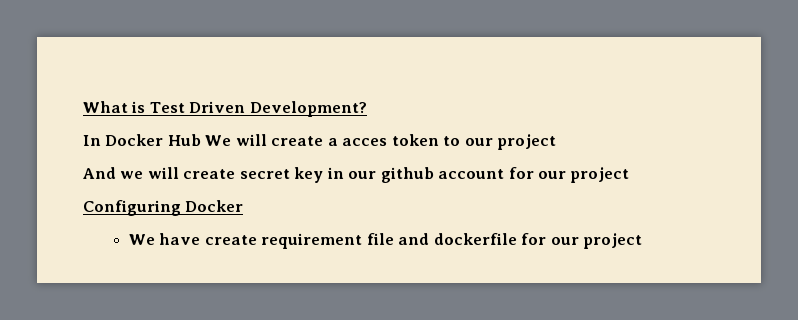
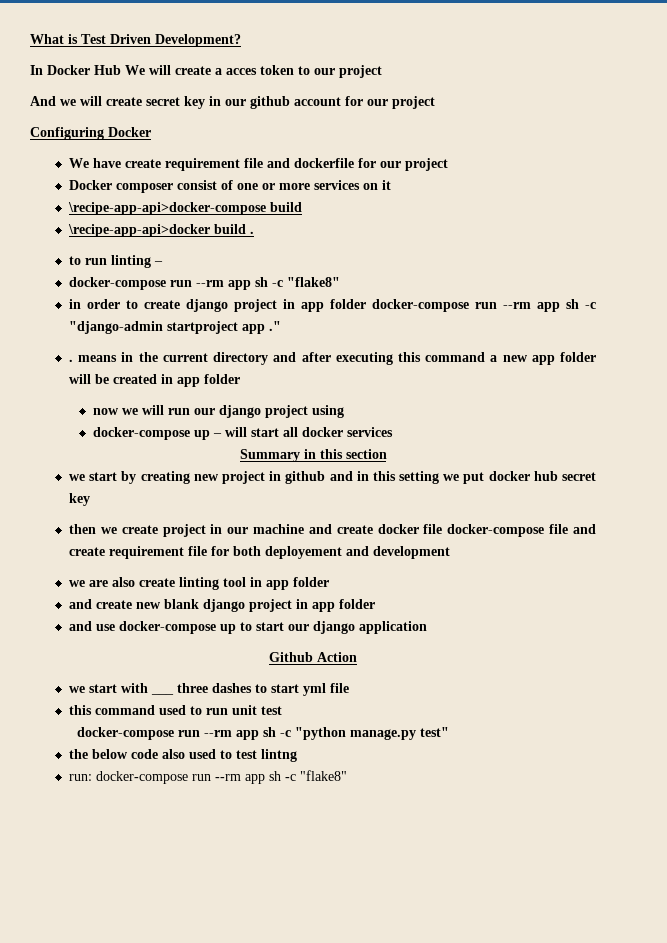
+ Docker composer consist of one or more services on it
+ \recipe-app-api>docker-compose build
+ \recipe-app-api>docker build .
+ to run linting –
+ docker-compose run --rm app sh -c "flake8"
+ in order to create django project in app folder docker-compose run --rm app sh -c "django-admin startproject app ."
+ . means in the current directory and after executing this command a new app folder will be created in app folder
+ now we will run our django project using
+ docker-compose up – will start all docker services
+ Summary in this section
+ we start by creating new project in github and in this setting we put docker hub secret key
+ then we create project in our machine and create docker file docker-compose file and create requirement file for both deployement and development
+ we are also create linting tool in app folder
+ and create new blank django project in app folder
+ and use docker-compose up to start our django application
+ Github Action
+ we start with ___ three dashes to start yml file
+ this command used to run unit test
+ docker-compose run --rm app sh -c "python manage.py test"
+ the below code also used to test lintng
+ run: docker-compose run --rm app sh -c "flake8"

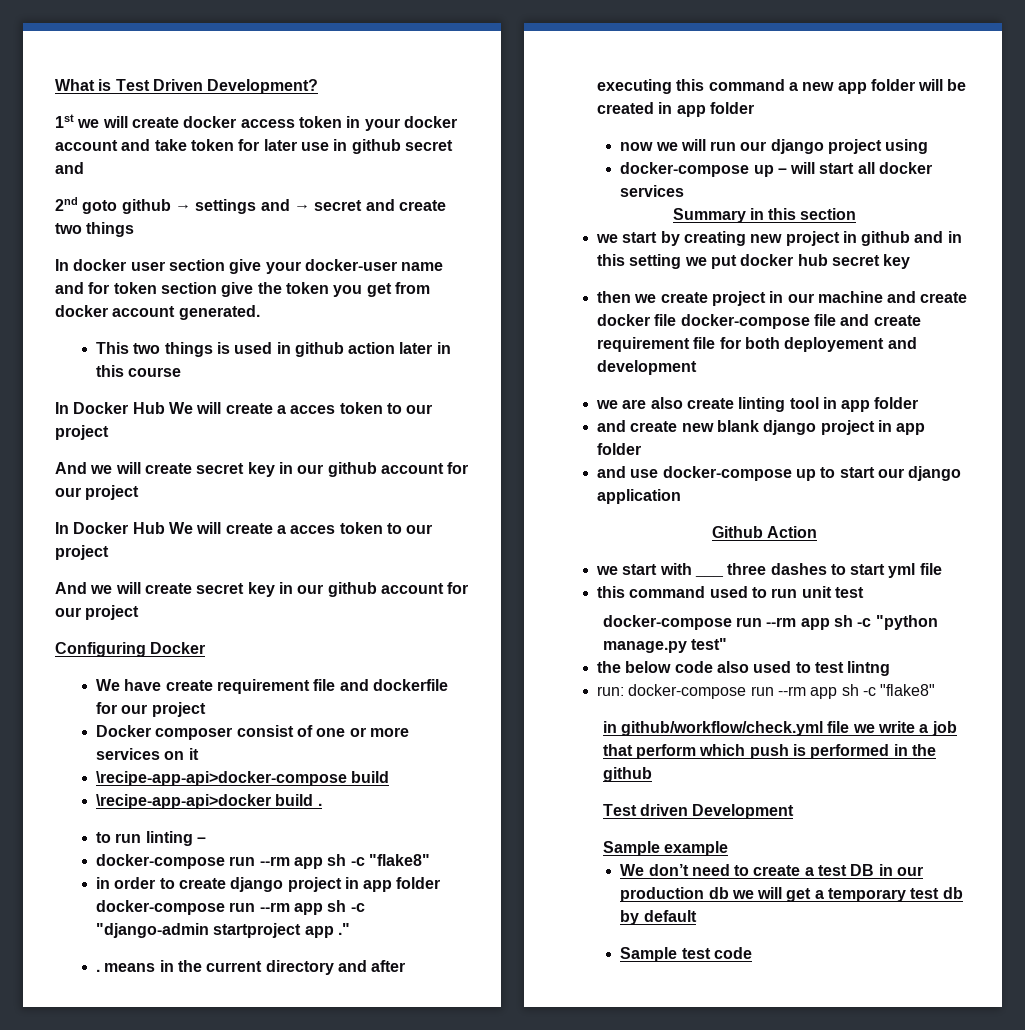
+ 1st we will create docker access token in your docker account and take token for later use in github secret and
+ 2nd goto github → settings and → secret and create two things
+ In docker user section give your docker-user name and for token section give the token you get from docker account generated.
+ This two things is used in github action later in this course
+ In Docker Hub We will create a acces token to our project
+ And we will create secret key in our github account for our project
+ in github/workflow/check.yml file we write a job that perform which push is performed in the github
+ Test driven Development
+ Sample example
+ We don’t need to create a test DB in our production db we will get a temporary test db by default
+ Sample test code

